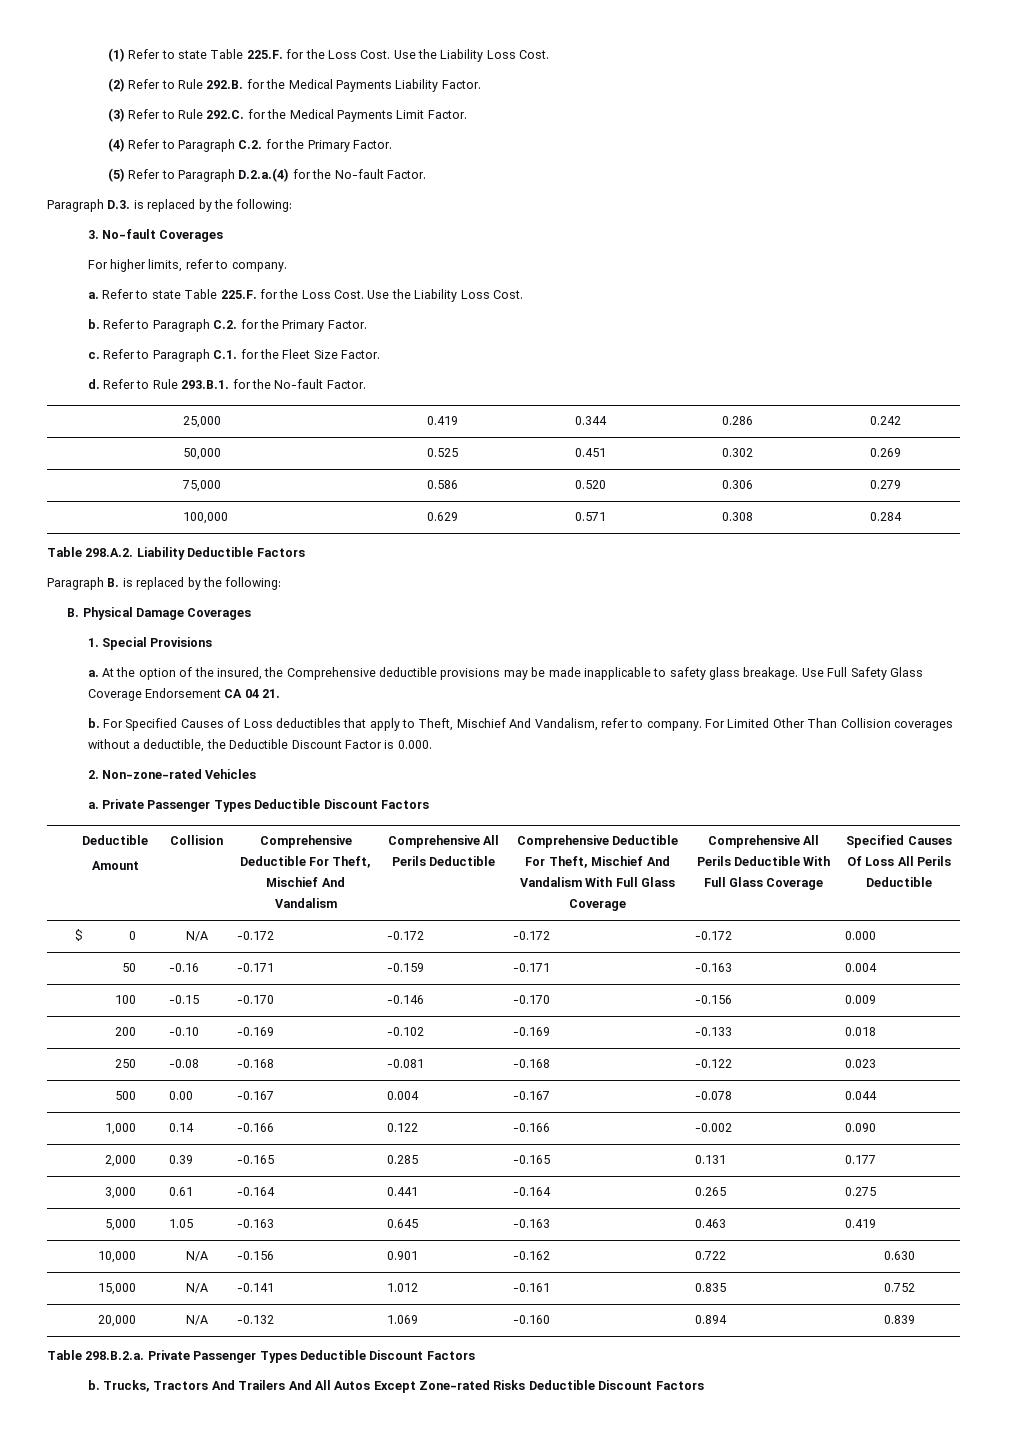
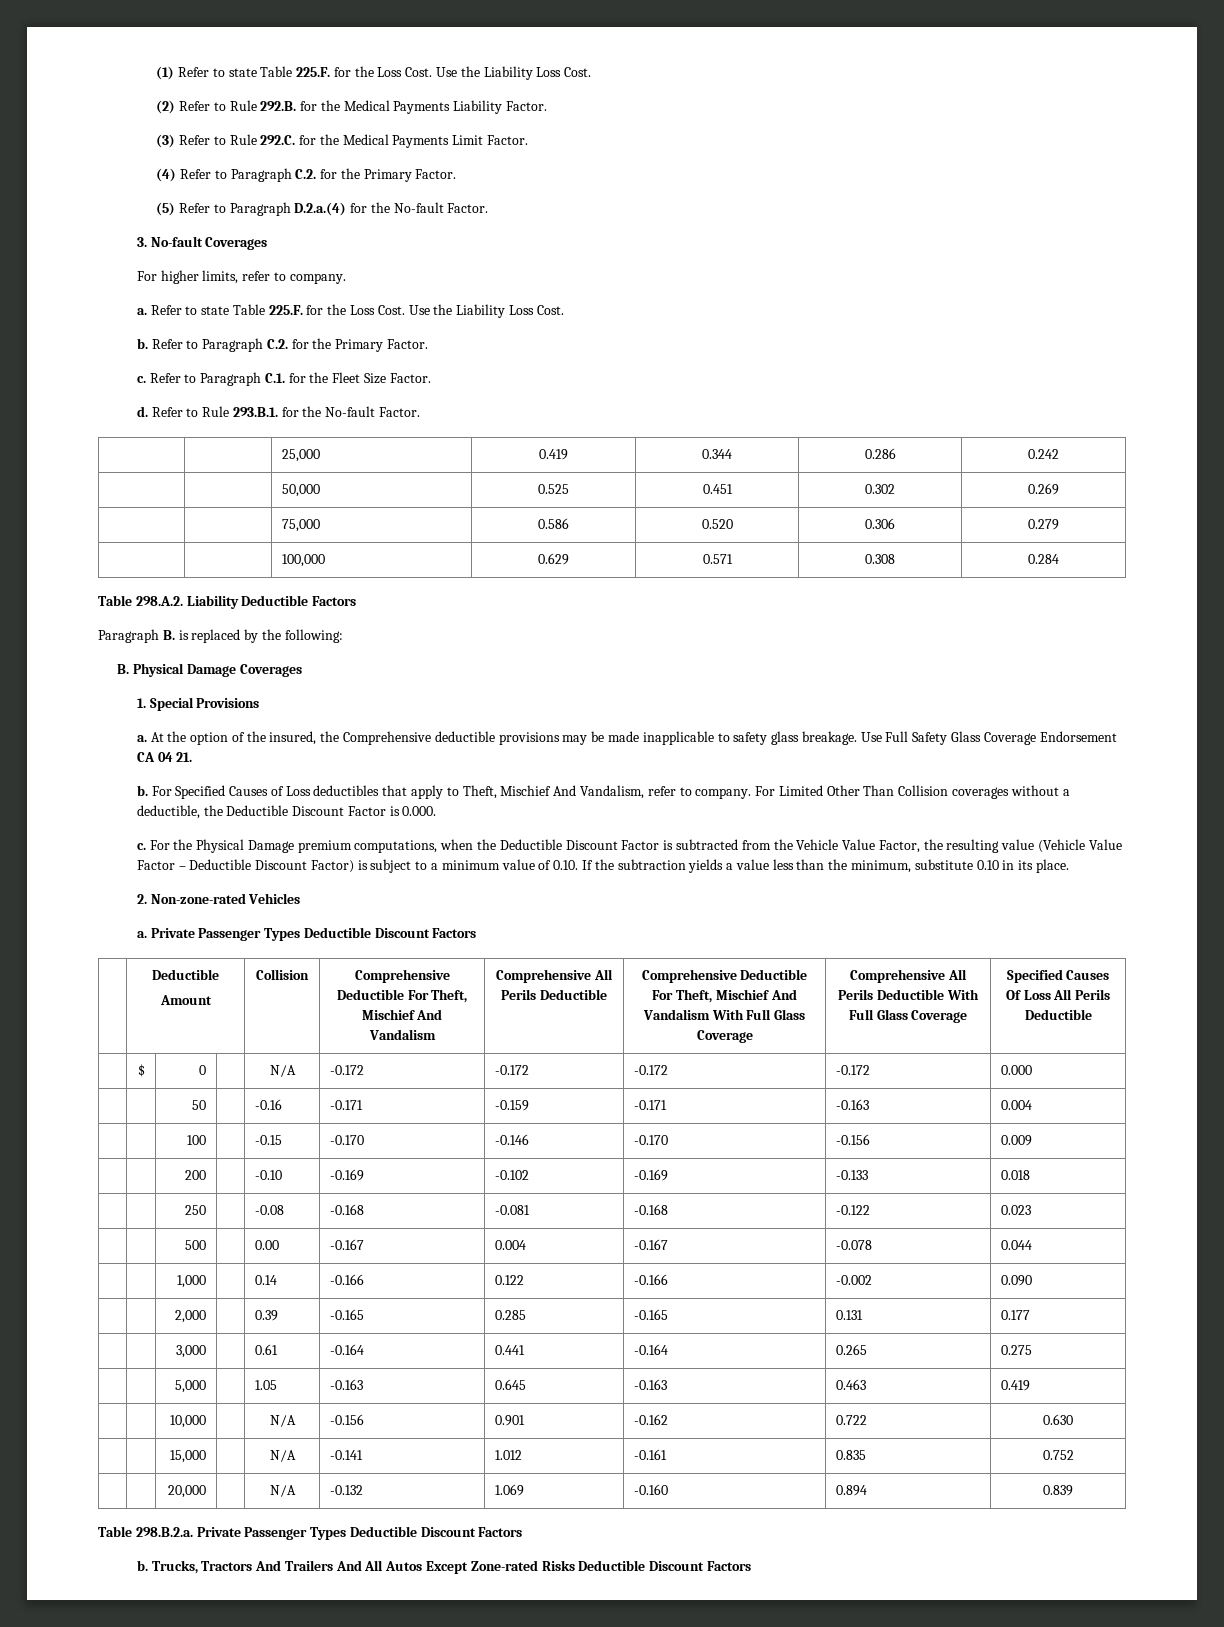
- Paragraph D.3. is replaced by the following:
+ c. For the Physical Damage premium computations, when the Deductible Discount Factor is subtracted from the Vehicle Value Factor, the resulting value (Vehicle Value Factor – Deductible Discount Factor) is subject to a minimum value of 0.10. If the subtraction yields a value less than the minimum, substitute 0.10 in its place.

